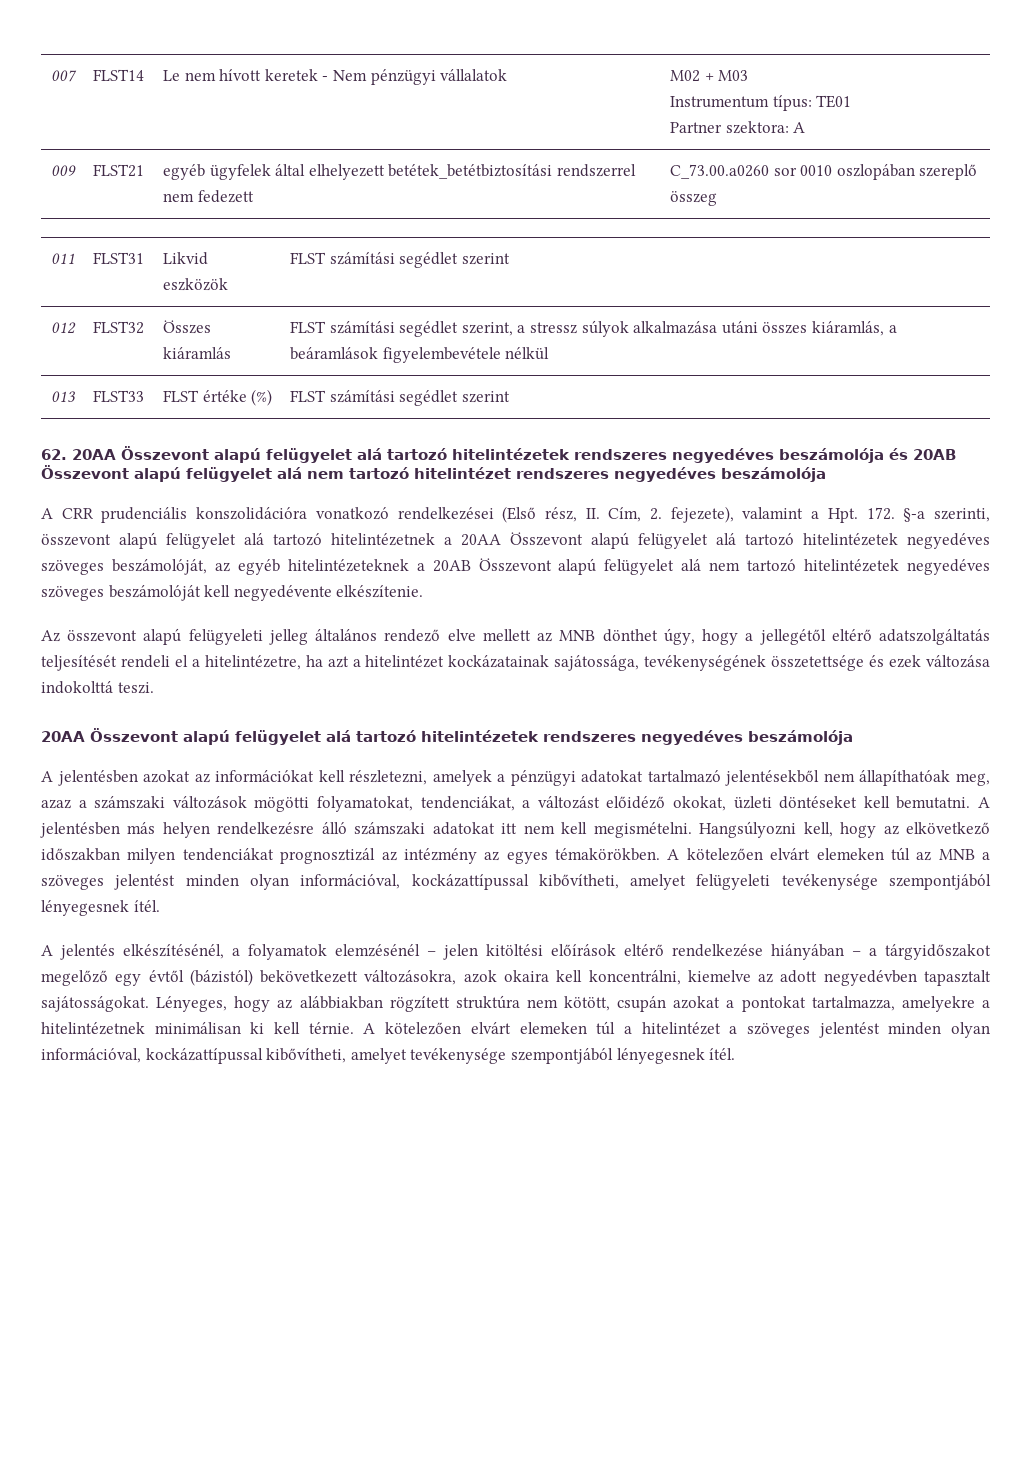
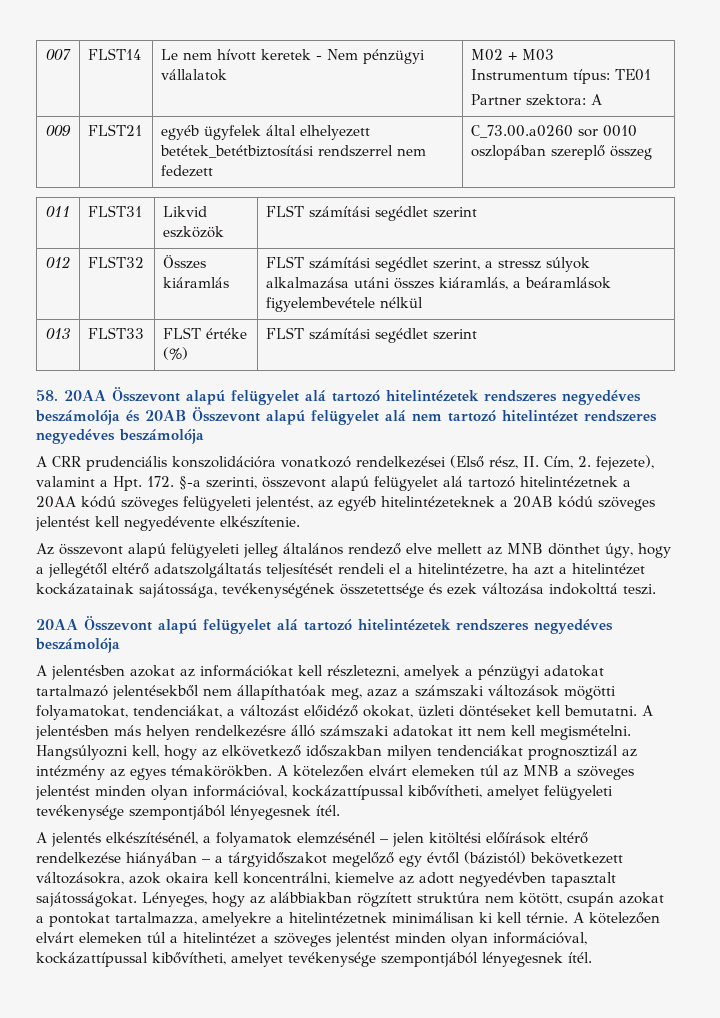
- 62. 20AA Összevont alapú felügyelet alá tartozó hitelintézetek rendszeres negyedéves beszámolója és 20AB Összevont alapú felügyelet alá nem tartozó hitelintézet rendszeres negyedéves beszámolója
+ 58. 20AA Összevont alapú felügyelet alá tartozó hitelintézetek rendszeres negyedéves beszámolója és 20AB Összevont alapú felügyelet alá nem tartozó hitelintézet rendszeres negyedéves beszámolója
- A CRR prudenciális konszolidációra vonatkozó rendelkezései (Első rész, II. Cím, 2. fejezete), valamint a Hpt. 172. §-a szerinti, összevont alapú felügyelet alá tartozó hitelintézetnek a 20AA Összevont alapú felügyelet alá tartozó hitelintézetek negyedéves szöveges beszámolóját, az egyéb hitelintézeteknek a 20AB Összevont alapú felügyelet alá nem tartozó hitelintézetek negyedéves szöveges beszámolóját kell negyedévente elkészítenie.
+ A CRR prudenciális konszolidációra vonatkozó rendelkezései (Első rész, II. Cím, 2. fejezete), valamint a Hpt. 172. §-a szerinti, összevont alapú felügyelet alá tartozó hitelintézetnek a 20AA kódú szöveges felügyeleti jelentést, az egyéb hitelintézeteknek a 20AB kódú szöveges jelentést kell negyedévente elkészítenie.

